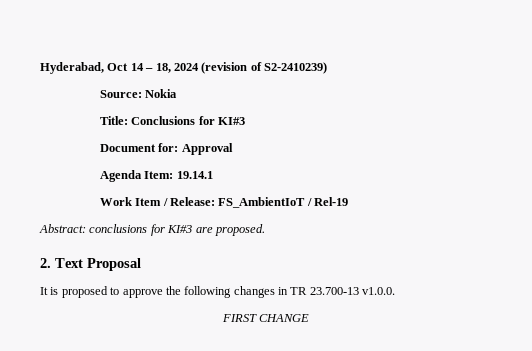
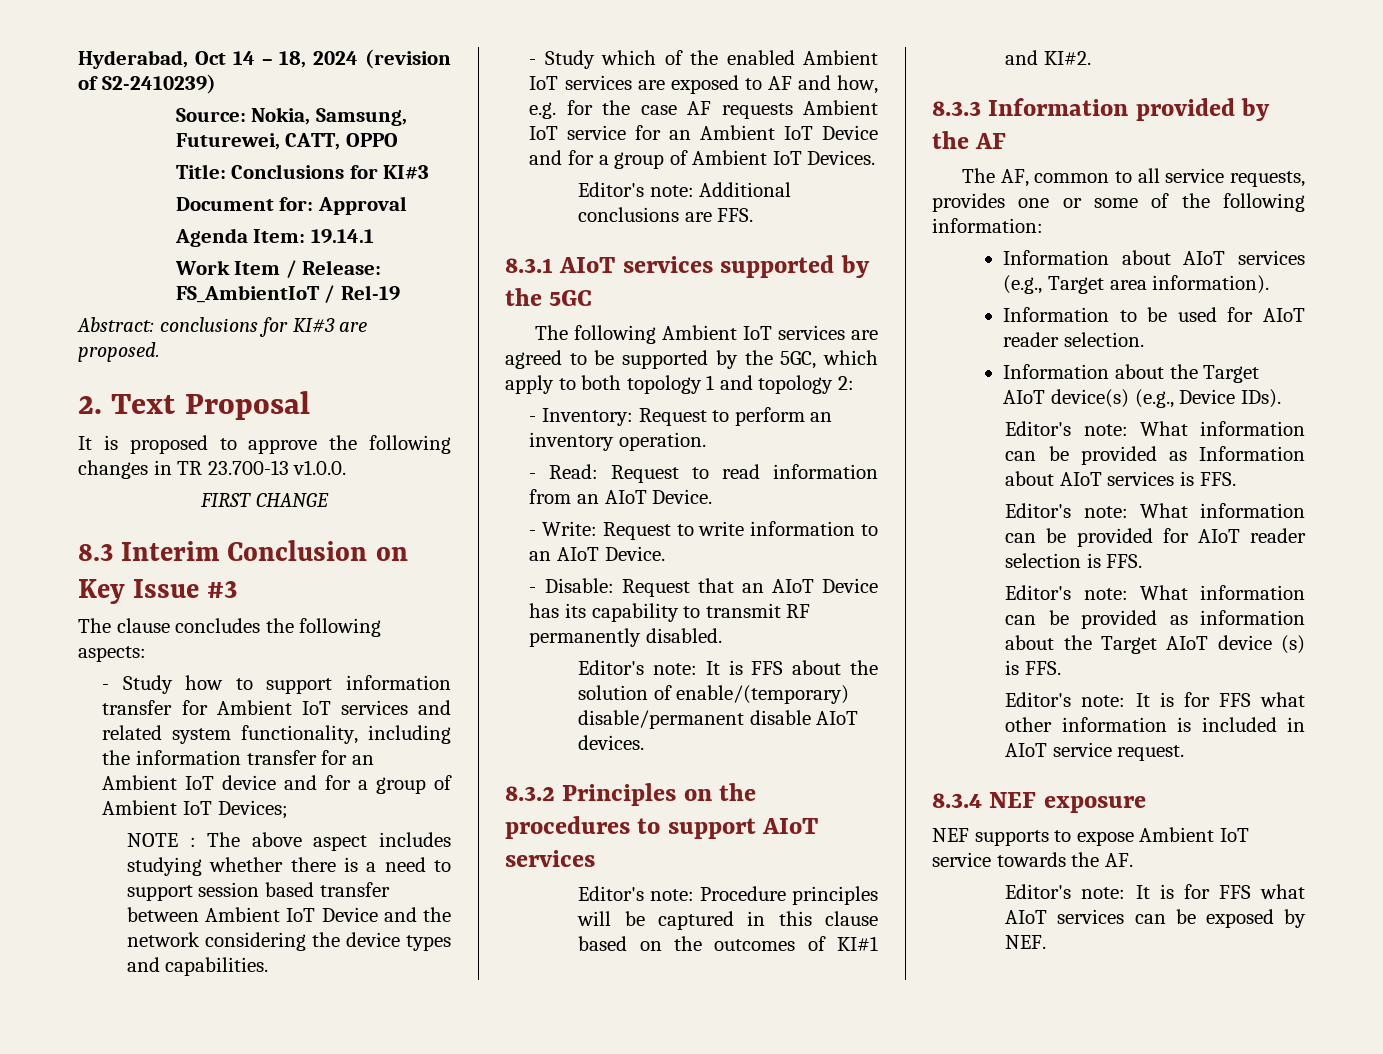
- Source: Nokia
+ Source: Nokia, Samsung, Futurewei, CATT, OPPO
+ 8.3 Interim Conclusion on Key Issue #3
+ The clause concludes the following aspects:
+ - Study how to support information transfer for Ambient IoT services and related system functionality, including the information transfer for an Ambient IoT device and for a group of Ambient IoT Devices;
+ NOTE : The above aspect includes studying whether there is a need to support session based transfer between Ambient IoT Device and the network considering the device types and capabilities.
+ - Study which of the enabled Ambient IoT services are exposed to AF and how, e.g. for the case AF requests Ambient IoT service for an Ambient IoT Device and for a group of Ambient IoT Devices.
+ Editor's note: Additional conclusions are FFS.
+ 8.3.1 AIoT services supported by the 5GC
+ The following Ambient IoT services are agreed to be supported by the 5GC, which apply to both topology 1 and topology 2:
+ - Inventory: Request to perform an inventory operation.
+ - Read: Request to read information from an AIoT Device.
+ - Write: Request to write information to an AIoT Device.
+ - Disable: Request that an AIoT Device has its capability to transmit RF permanently disabled.
+ Editor's note: It is FFS about the solution of enable/(temporary) disable/permanent disable AIoT devices.
+ 8.3.2 Principles on the procedures to support AIoT services
+ Editor's note: Procedure principles will be captured in this clause based on the outcomes of KI#1 and KI#2.
+ 8.3.3 Information provided by the AF
+ The AF, common to all service requests, provides one or some of the following information:
+ Information about AIoT services (e.g., Target area information).
+ Information to be used for AIoT reader selection.
+ Information about the Target AIoT device(s) (e.g., Device IDs).
+ Editor's note: What information can be provided as Information about AIoT services is FFS.
+ Editor's note: What information can be provided for AIoT reader selection is FFS.
+ Editor's note: What information can be provided as information about the Target AIoT device (s) is FFS.
+ Editor's note: It is for FFS what other information is included in AIoT service request.
+ 8.3.4 NEF exposure
+ NEF supports to expose Ambient IoT service towards the AF.
+ Editor's note: It is for FFS what AIoT services can be exposed by NEF.

